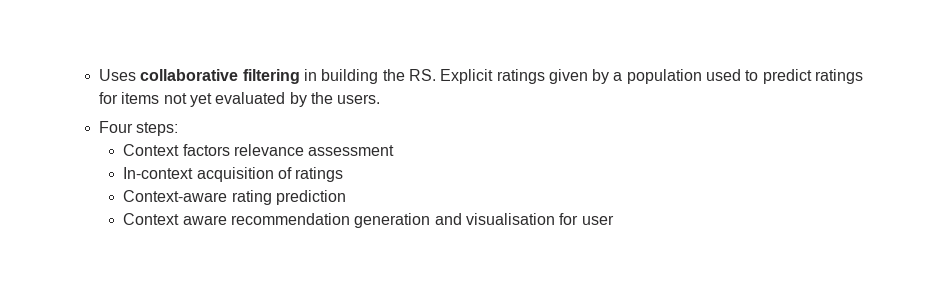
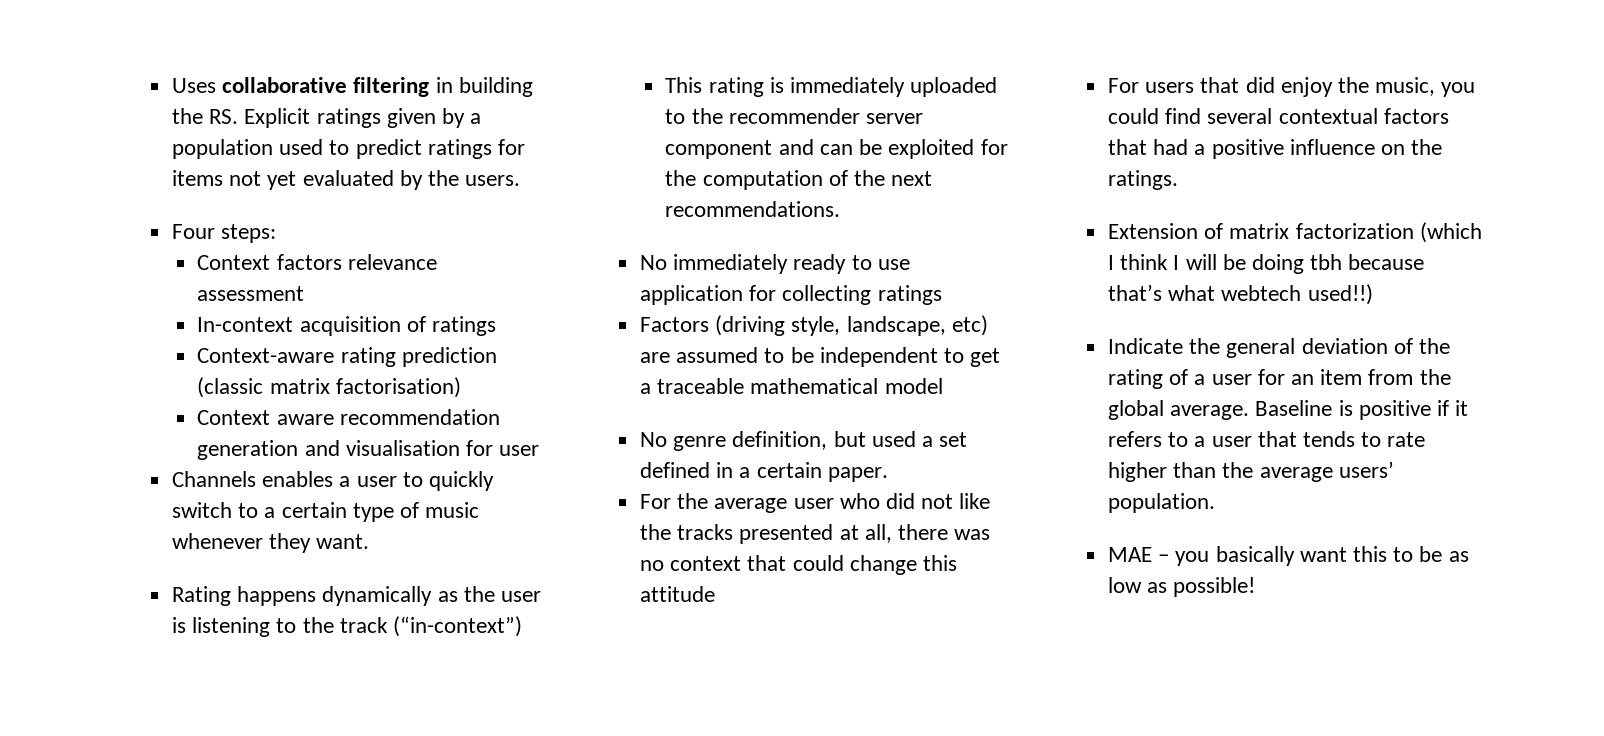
- Context-aware rating prediction
+ Context-aware rating prediction (classic matrix factorisation)
+ Channels enables a user to quickly switch to a certain type of music whenever they want.
+ Rating happens dynamically as the user is listening to the track (“in-context”)
+ This rating is immediately uploaded to the recommender server component and can be exploited for the computation of the next recommendations.
+ No immediately ready to use application for collecting ratings
+ Factors (driving style, landscape, etc) are assumed to be independent to get a traceable mathematical model
+ No genre definition, but used a set defined in a certain paper.
+ For the average user who did not like the tracks presented at all, there was no context that could change this attitude
+ For users that did enjoy the music, you could find several contextual factors that had a positive influence on the ratings.
+ Extension of matrix factorization (which I think I will be doing tbh because that’s what webtech used!!)
+ Indicate the general deviation of the rating of a user for an item from the global average. Baseline is positive if it refers to a user that tends to rate higher than the average users’ population.
+ MAE – you basically want this to be as low as possible!

